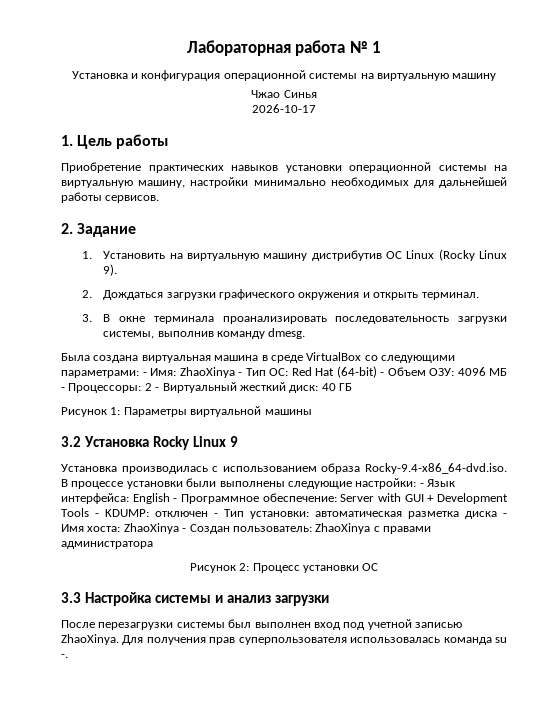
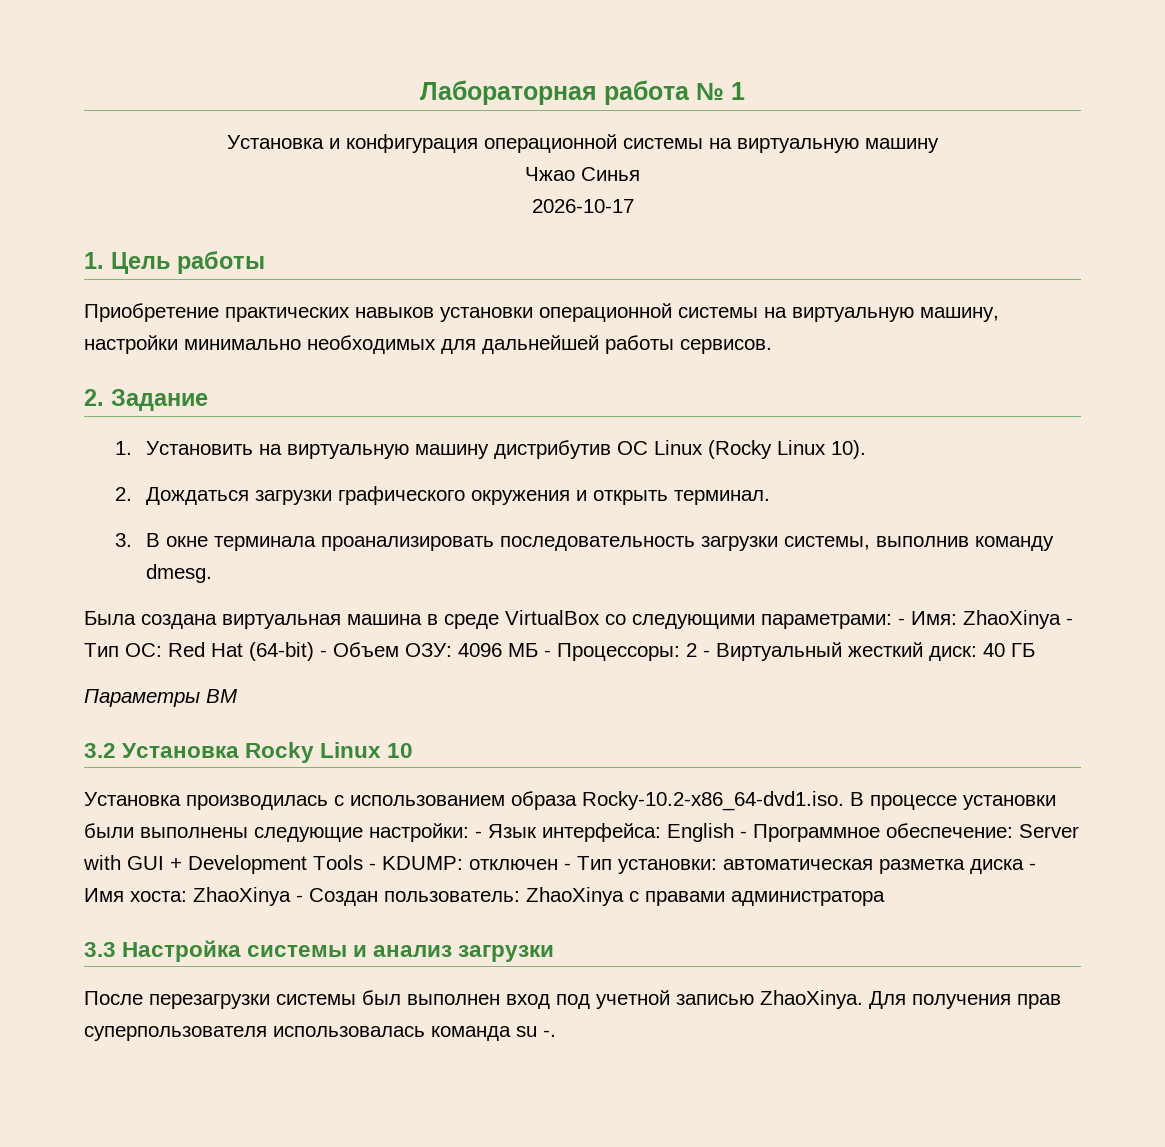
- 1. Установить на виртуальную машину дистрибутив ОС Linux (Rocky Linux 9).
+ 1. Установить на виртуальную машину дистрибутив ОС Linux (Rocky Linux 10).
- Рисунок 1: Параметры виртуальной машины
+ Параметры ВМ
- 3.2 Установка Rocky Linux 9
+ 3.2 Установка Rocky Linux 10
- Установка производилась с использованием образа Rocky-9.4-x86_64-dvd.iso. В процессе установки были выполнены следующие настройки: - Язык интерфейса: English - Программное обеспечение: Server with GUI + Development Tools - KDUMP: отключен - Тип установки: автоматическая разметка диска - Имя хоста: ZhaoXinya - Создан пользователь: ZhaoXinya с правами администратора
+ Установка производилась с использованием образа Rocky-10.2-x86_64-dvd1.iso. В процессе установки были выполнены следующие настройки: - Язык интерфейса: English - Программное обеспечение: Server with GUI + Development Tools - KDUMP: отключен - Тип установки: автоматическая разметка диска - Имя хоста: ZhaoXinya - Создан пользователь: ZhaoXinya с правами администратора
- Рисунок 2: Процесс установки ОС

